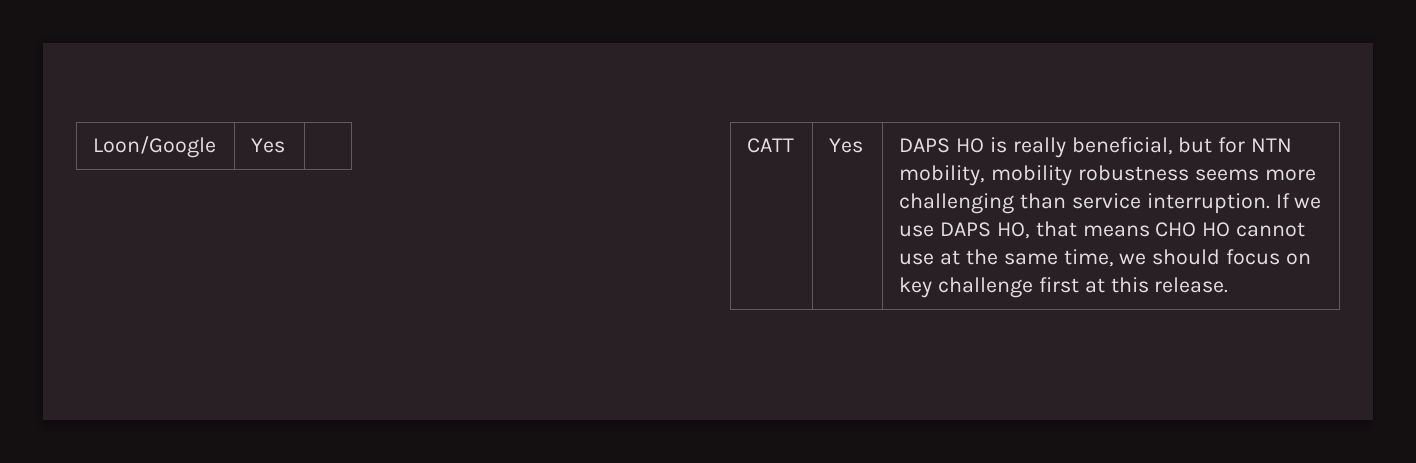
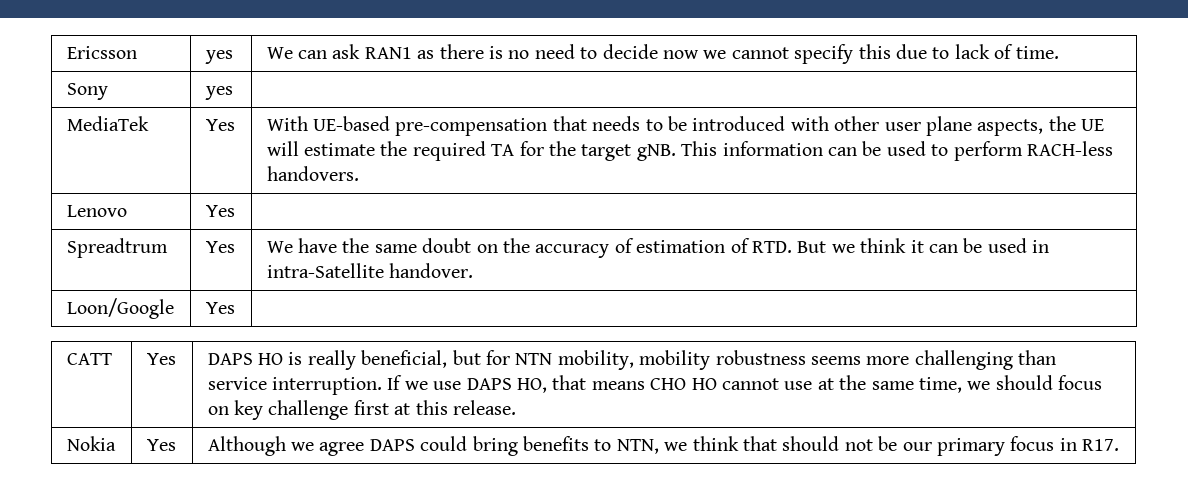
+ Ericsson | yes | We can ask RAN1 as there is no need to decide now we cannot specify this due to lack of time.
+ Sony | yes |
+ MediaTek | Yes | With UE-based pre-compensation that needs to be introduced with other user plane aspects, the UE will estimate the required TA for the target gNB. This information can be used to perform RACH-less handovers.
+ Lenovo | Yes |
+ Spreadtrum | Yes | We have the same doubt on the accuracy of estimation of RTD. But we think it can be used in intra-Satellite handover.
+ Nokia | Yes | Although we agree DAPS could bring benefits to NTN, we think that should not be our primary focus in R17.

